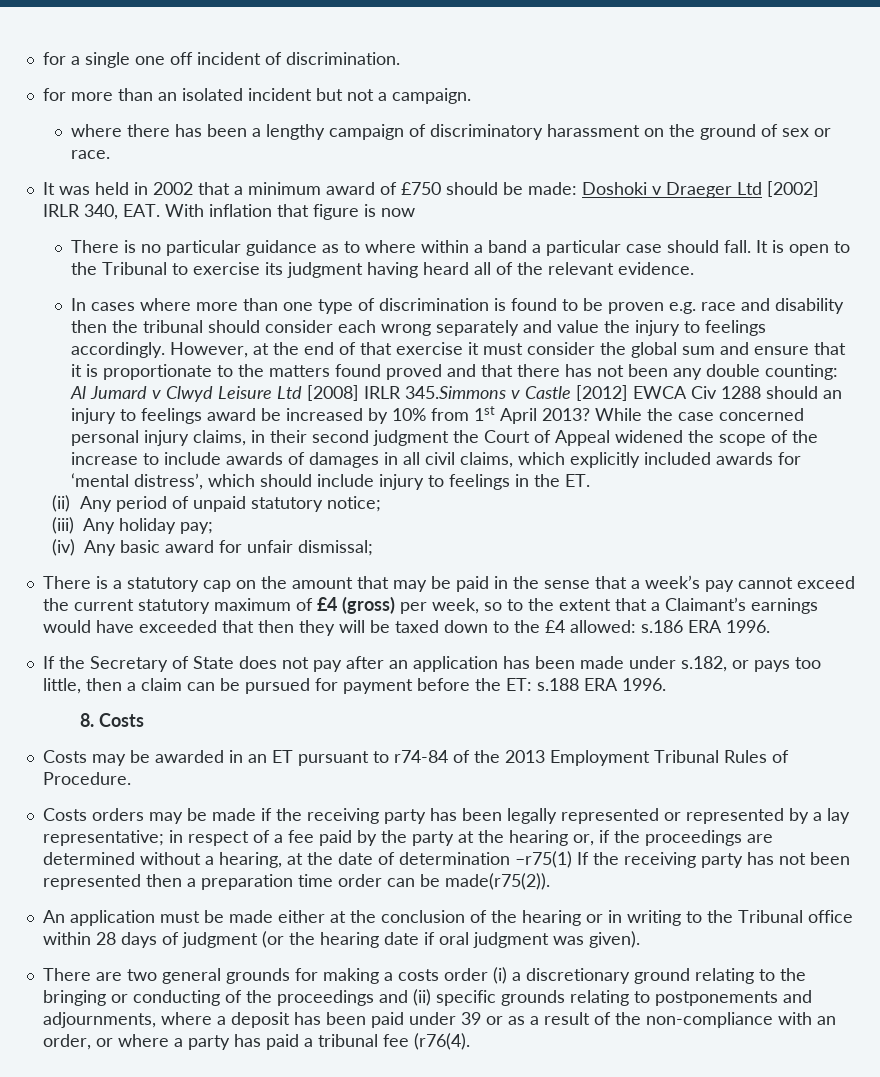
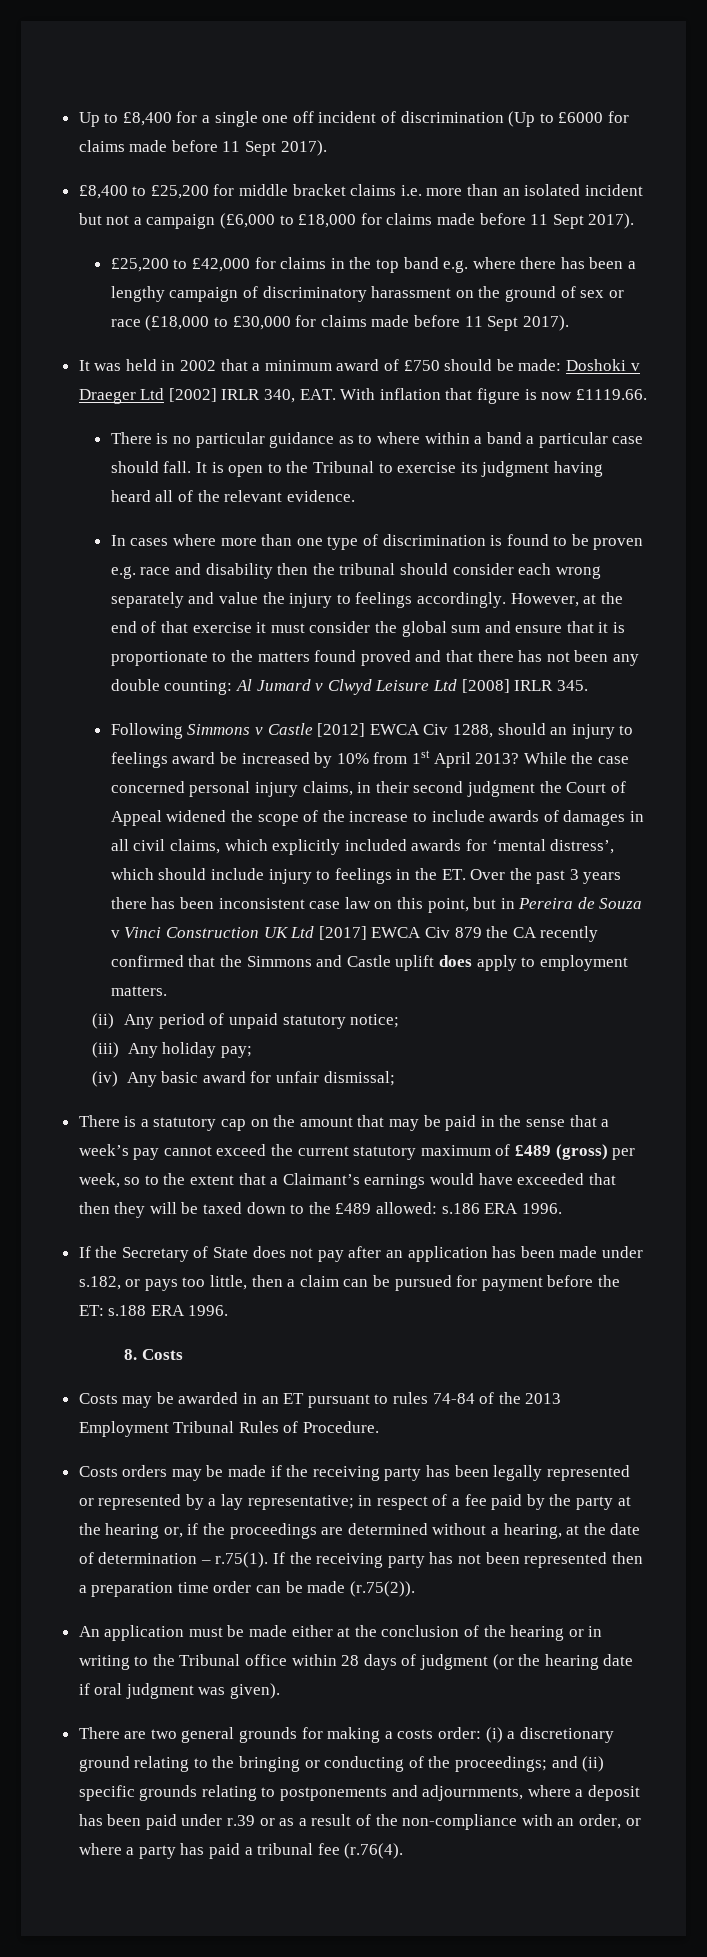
- for a single one off incident of discrimination.
- for more than an isolated incident but not a campaign.
- where there has been a lengthy campaign of discriminatory harassment on the ground of sex or race.
+ Up to £8,400 for a single one off incident of discrimination (Up to £6000 for claims made before 11 Sept 2017).
+ £8,400 to £25,200 for middle bracket claims i.e. more than an isolated incident but not a campaign (£6,000 to £18,000 for claims made before 11 Sept 2017).
+ £25,200 to £42,000 for claims in the top band e.g. where there has been a lengthy campaign of discriminatory harassment on the ground of sex or race (£18,000 to £30,000 for claims made before 11 Sept 2017).
- It was held in 2002 that a minimum award of £750 should be made: Doshoki v Draeger Ltd [2002] IRLR 340, EAT. With inflation that figure is now
+ It was held in 2002 that a minimum award of £750 should be made: Doshoki v Draeger Ltd [2002] IRLR 340, EAT. With inflation that figure is now £1119.66.
- However, at the end of that exercise it must consider the global sum and ensure that it is proportionate to the matters found proved and that there has not been any double counting: Al Jumard v Clwyd Leisure Ltd [2008] IRLR 345.Simmons v Castle [2012] EWCA Civ 1288 should an injury to feelings award be increased by 10% from 1st April 2013?
+ However, at the end of that exercise it must consider the global sum and ensure that it is proportionate to the matters found proved and that there has not been any double counting: Al Jumard v Clwyd Leisure Ltd [2008] IRLR 345.
+ Following Simmons v Castle [2012] EWCA Civ 1288, should an injury to feelings award be increased by 10% from 1st April 2013?
- While the case concerned personal injury claims, in their second judgment the Court of Appeal widened the scope of the increase to include awards of damages in all civil claims, which explicitly included awards for ‘mental distress’, which should include injury to feelings in the ET.
+ While the case concerned personal injury claims, in their second judgment the Court of Appeal widened the scope of the increase to include awards of damages in all civil claims, which explicitly included awards for ‘mental distress’, which should include injury to feelings in the ET. Over the past 3 years there has been inconsistent case law on this point, but in Pereira de Souza v Vinci Construction UK Ltd [2017] EWCA Civ 879 the CA recently confirmed that the Simmons and Castle uplift does apply to employment matters.
- There is a statutory cap on the amount that may be paid in the sense that a week’s pay cannot exceed the current statutory maximum of £4 (gross) per week, so to the extent that a Claimant’s earnings would have exceeded that then they will be taxed down to the £4 allowed: s.186 ERA 1996.
+ There is a statutory cap on the amount that may be paid in the sense that a week’s pay cannot exceed the current statutory maximum of £489 (gross) per week, so to the extent that a Claimant’s earnings would have exceeded that then they will be taxed down to the £489 allowed: s.186 ERA 1996.
- Costs may be awarded in an ET pursuant to r74-84 of the 2013 Employment Tribunal Rules of Procedure.
+ Costs may be awarded in an ET pursuant to rules 74-84 of the 2013 Employment Tribunal Rules of Procedure.
- Costs orders may be made if the receiving party has been legally represented or represented by a lay representative; in respect of a fee paid by the party at the hearing or, if the proceedings are determined without a hearing, at the date of determination –r75(1) If the receiving party has not been represented then a preparation time order can be made(r75(2)).
+ Costs orders may be made if the receiving party has been legally represented or represented by a lay representative; in respect of a fee paid by the party at the hearing or, if the proceedings are determined without a hearing, at the date of determination – r.75(1). If the receiving party has not been represented then a preparation time order can be made (r.75(2)).
- There are two general grounds for making a costs order (i) a discretionary ground relating to the bringing or conducting of the proceedings and (ii) specific grounds relating to postponements and adjournments, where a deposit has been paid under 39 or as a result of the non-compliance with an order, or where a party has paid a tribunal fee (r76(4).
+ There are two general grounds for making a costs order: (i) a discretionary ground relating to the bringing or conducting of the proceedings; and (ii) specific grounds relating to postponements and adjournments, where a deposit has been paid under r.39 or as a result of the non-compliance with an order, or where a party has paid a tribunal fee (r.76(4).

